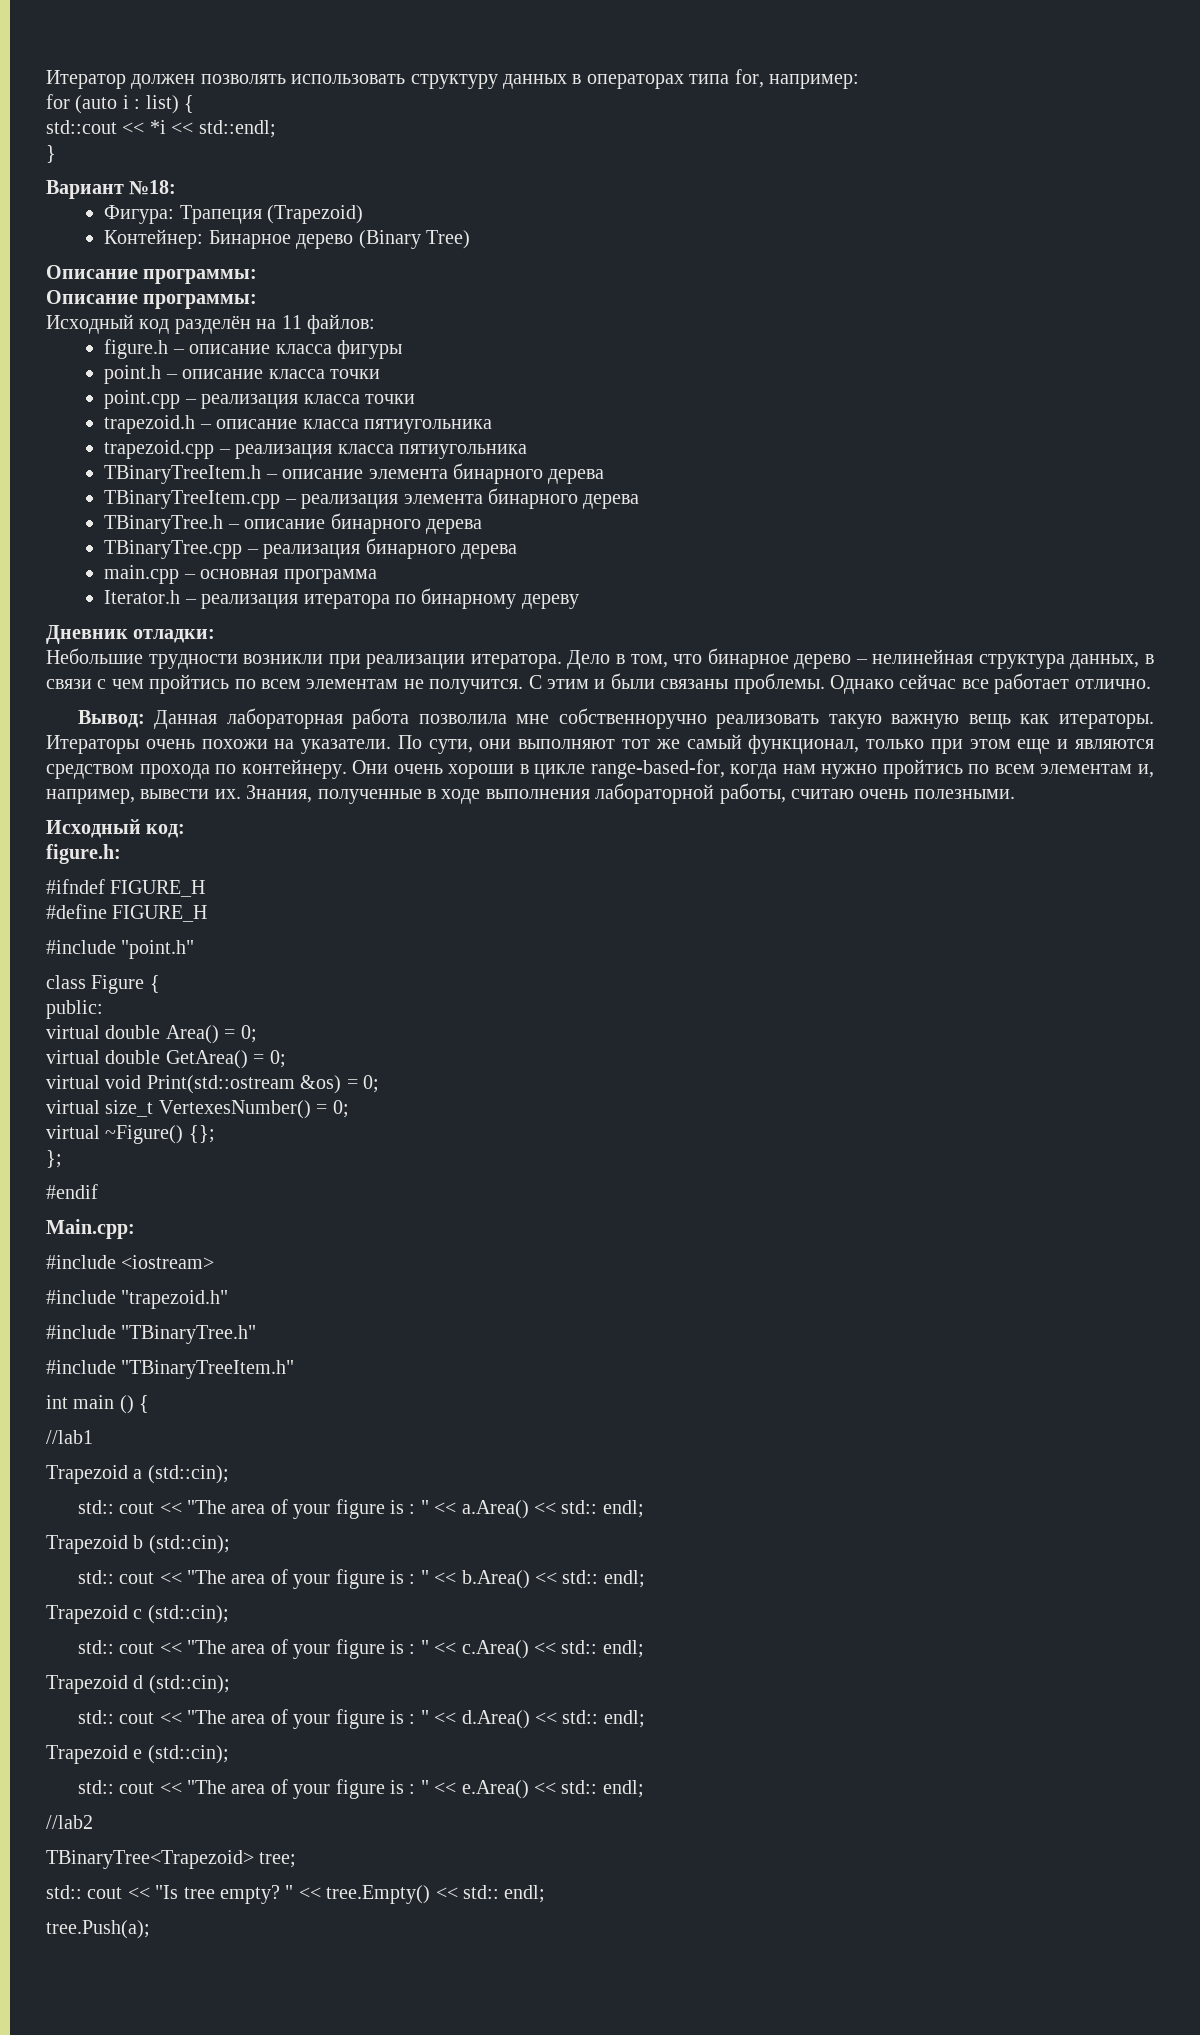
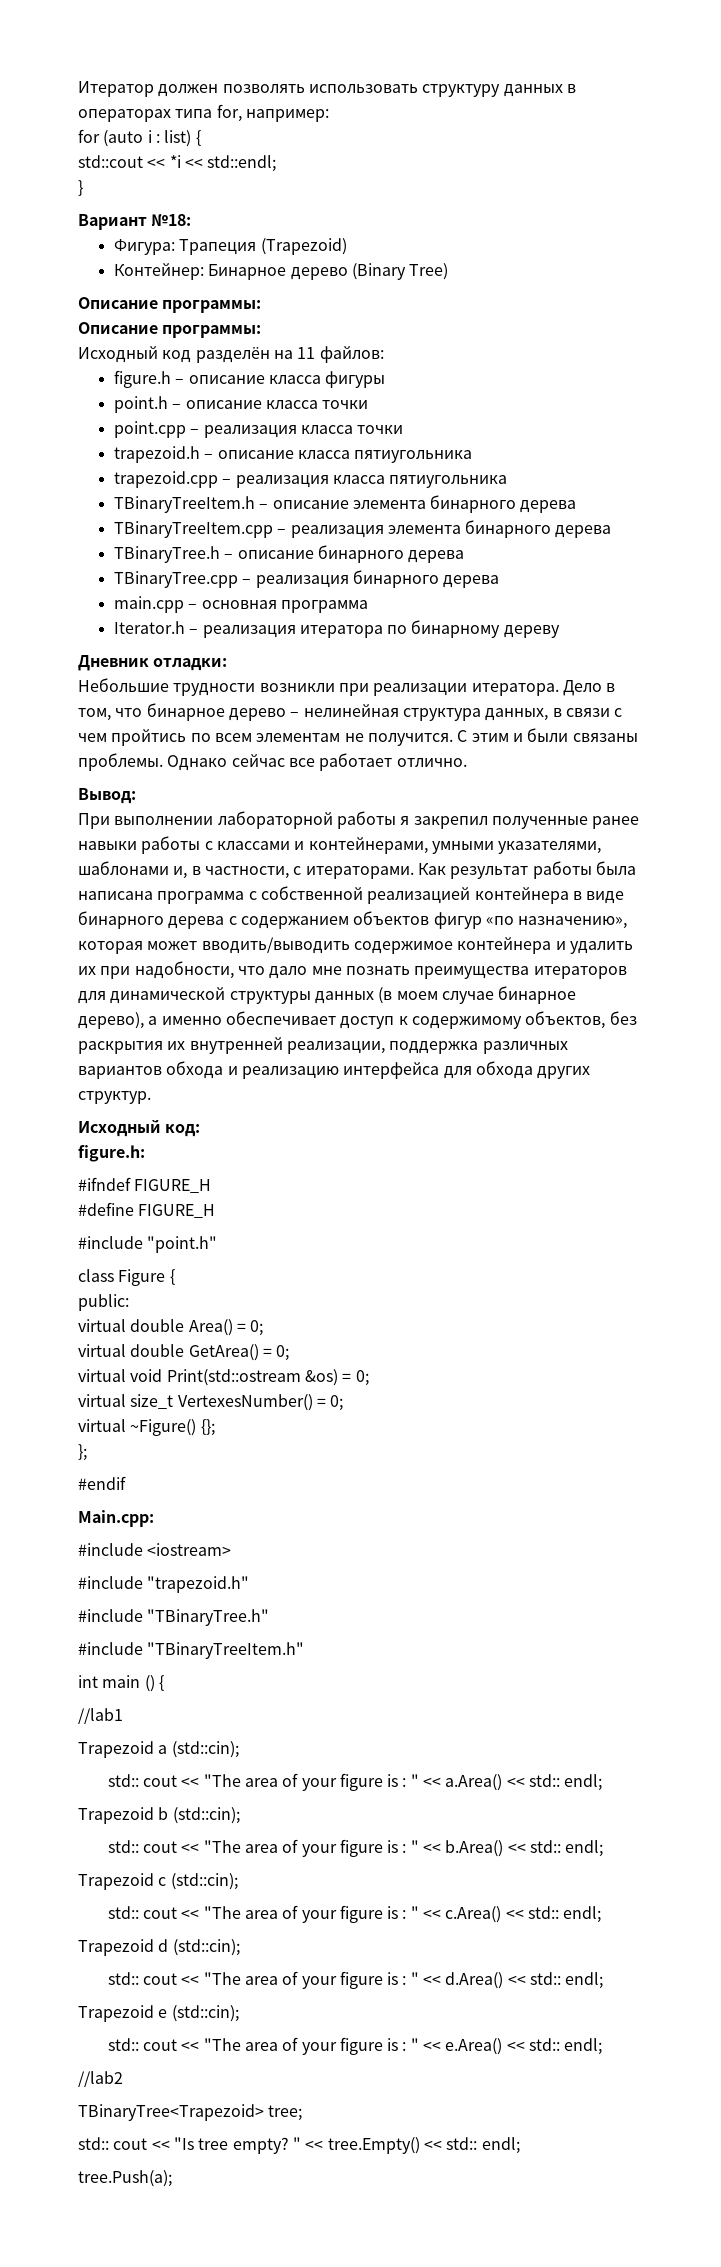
- Вывод: Данная лабораторная работа позволила мне собственноручно реализовать такую важную вещь как итераторы. Итераторы очень похожи на указатели. По сути, они выполняют тот же самый функционал, только при этом еще и являются средством прохода по контейнеру. Они очень хороши в цикле range-based-for, когда нам нужно пройтись по всем элементам и, например, вывести их. Знания, полученные в ходе выполнения лабораторной работы, считаю очень полезными.
+ Вывод:
+ При выполнении лабораторной работы я закрепил полученные ранее навыки работы с классами и контейнерами, умными указателями, шаблонами и, в частности, с итераторами. Как результат работы была написана программа с собственной реализацией контейнера в виде бинарного дерева с содержанием объектов фигур «по назначению», которая может вводить/выводить содержимое контейнера и удалить их при надобности, что дало мне познать преимущества итераторов для динамической структуры данных (в моем случае бинарное дерево), а именно обеспечивает доступ к содержимому объектов, без раскрытия их внутренней реализации, поддержка различных вариантов обхода и реализацию интерфейса для обхода других структур.

